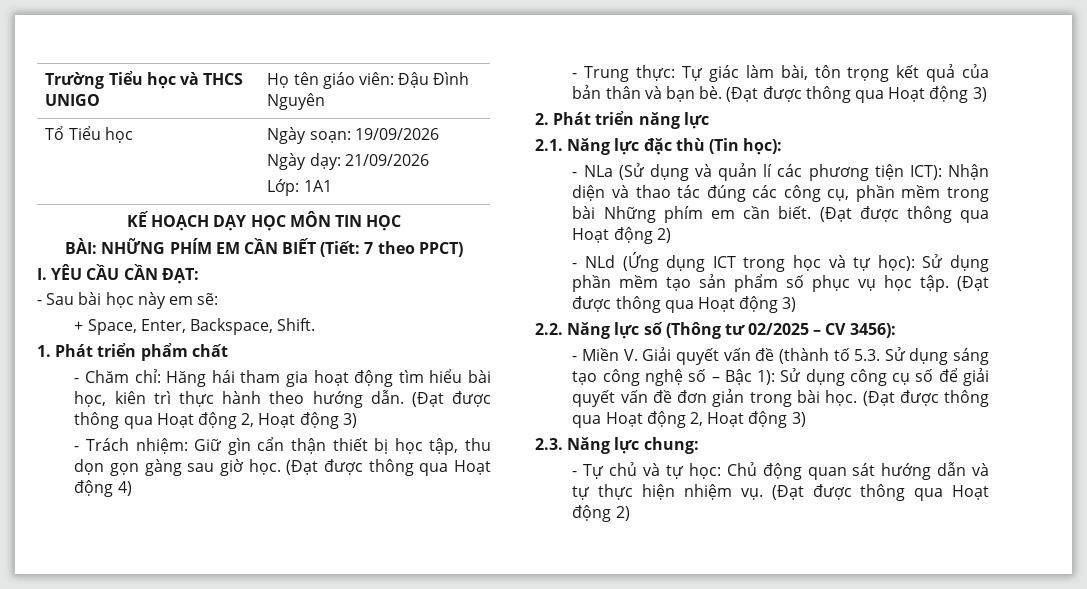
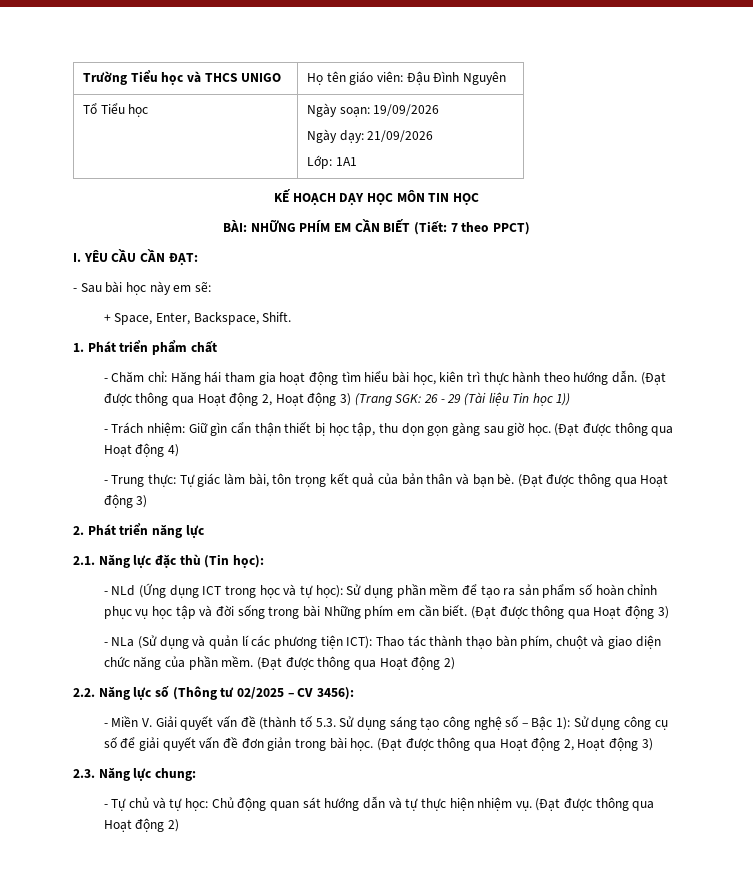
- - Chăm chỉ: Hăng hái tham gia hoạt động tìm hiểu bài học, kiên trì thực hành theo hướng dẫn. (Đạt được thông qua Hoạt động 2, Hoạt động 3)
+ - Chăm chỉ: Hăng hái tham gia hoạt động tìm hiểu bài học, kiên trì thực hành theo hướng dẫn. (Đạt được thông qua Hoạt động 2, Hoạt động 3) (Trang SGK: 26 - 29 (Tài liệu Tin học 1))
- - NLa (Sử dụng và quản lí các phương tiện ICT): Nhận diện và thao tác đúng các công cụ, phần mềm trong bài Những phím em cần biết. (Đạt được thông qua Hoạt động 2)
- - NLd (Ứng dụng ICT trong học và tự học): Sử dụng phần mềm tạo sản phẩm số phục vụ học tập. (Đạt được thông qua Hoạt động 3)
+ - NLd (Ứng dụng ICT trong học và tự học): Sử dụng phần mềm để tạo ra sản phẩm số hoàn chỉnh phục vụ học tập và đời sống trong bài Những phím em cần biết. (Đạt được thông qua Hoạt động 3)
+ - NLa (Sử dụng và quản lí các phương tiện ICT): Thao tác thành thạo bàn phím, chuột và giao diện chức năng của phần mềm. (Đạt được thông qua Hoạt động 2)

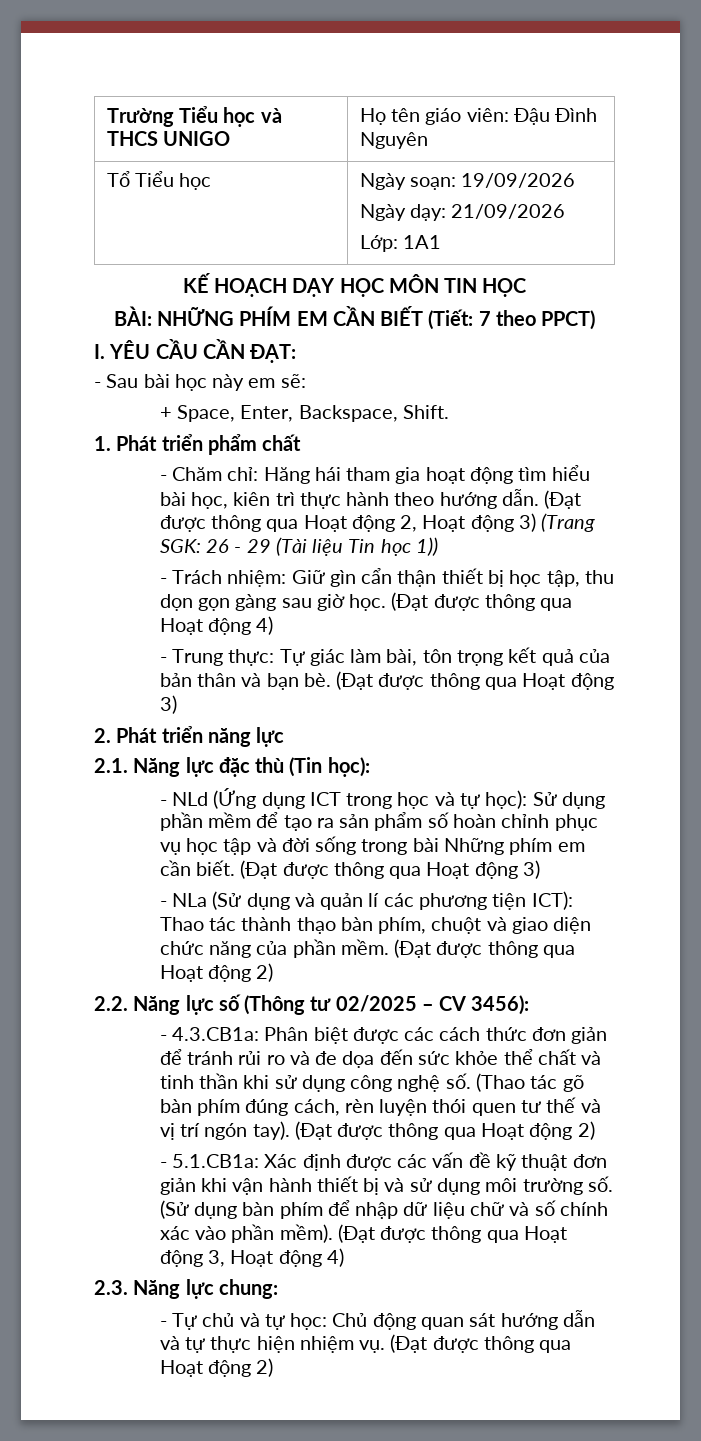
- - Miền V. Giải quyết vấn đề (thành tố 5.3. Sử dụng sáng tạo công nghệ số – Bậc 1): Sử dụng công cụ số để giải quyết vấn đề đơn giản trong bài học. (Đạt được thông qua Hoạt động 2, Hoạt động 3)
+ - 4.3.CB1a: Phân biệt được các cách thức đơn giản để tránh rủi ro và đe dọa đến sức khỏe thể chất và tinh thần khi sử dụng công nghệ số. (Thao tác gõ bàn phím đúng cách, rèn luyện thói quen tư thế và vị trí ngón tay). (Đạt được thông qua Hoạt động 2)
+ - 5.1.CB1a: Xác định được các vấn đề kỹ thuật đơn giản khi vận hành thiết bị và sử dụng môi trường số. (Sử dụng bàn phím để nhập dữ liệu chữ và số chính xác vào phần mềm). (Đạt được thông qua Hoạt động 3, Hoạt động 4)

